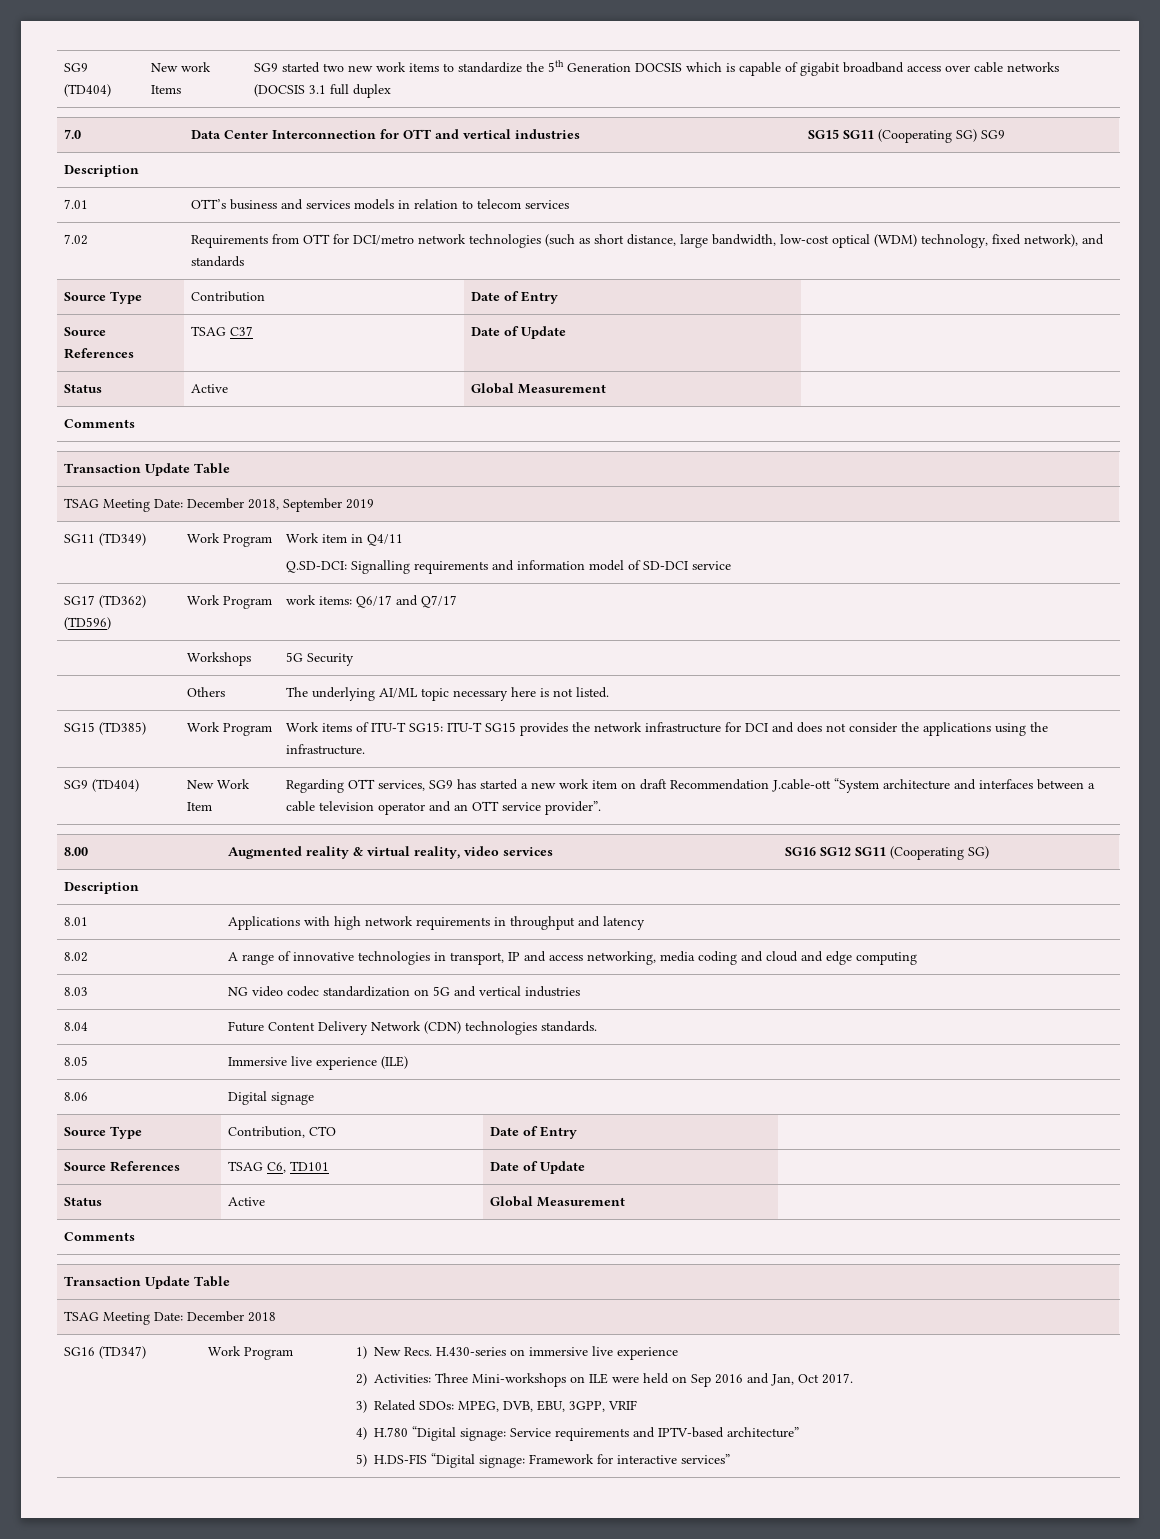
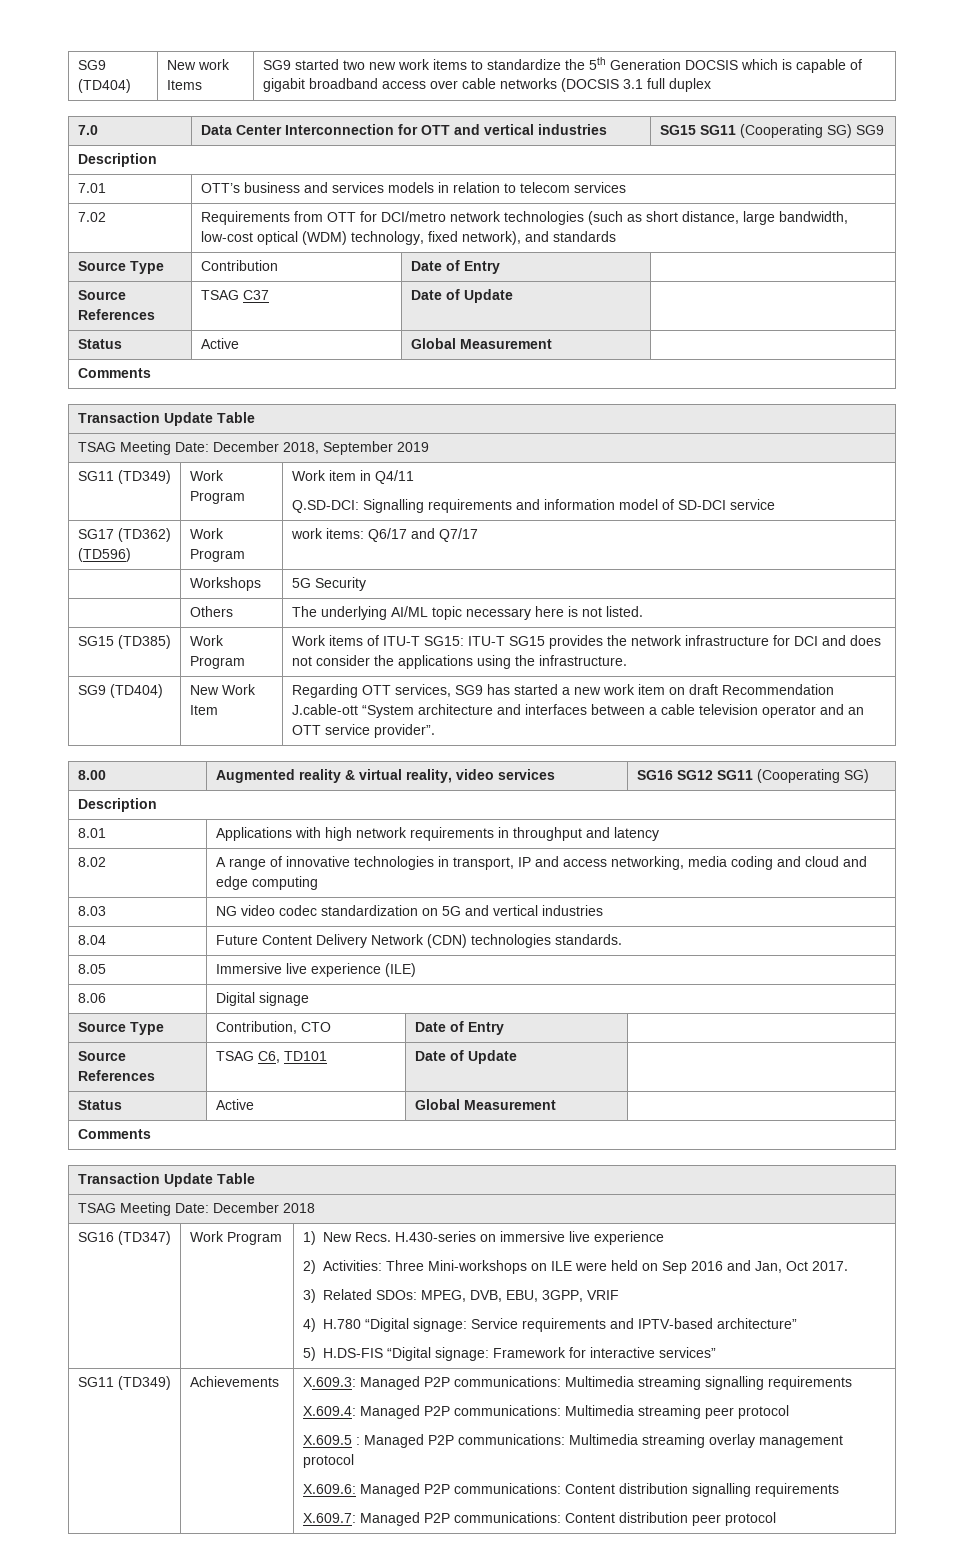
+ SG11 (TD349) | Achievements | X.609.3: Managed P2P communications: Multimedia streaming signalling requirements
+ X.609.4: Managed P2P communications: Multimedia streaming peer protocol
+ X.609.5 : Managed P2P communications: Multimedia streaming overlay management protocol
+ X.609.6: Managed P2P communications: Content distribution signalling requirements
+ X.609.7: Managed P2P communications: Content distribution peer protocol

